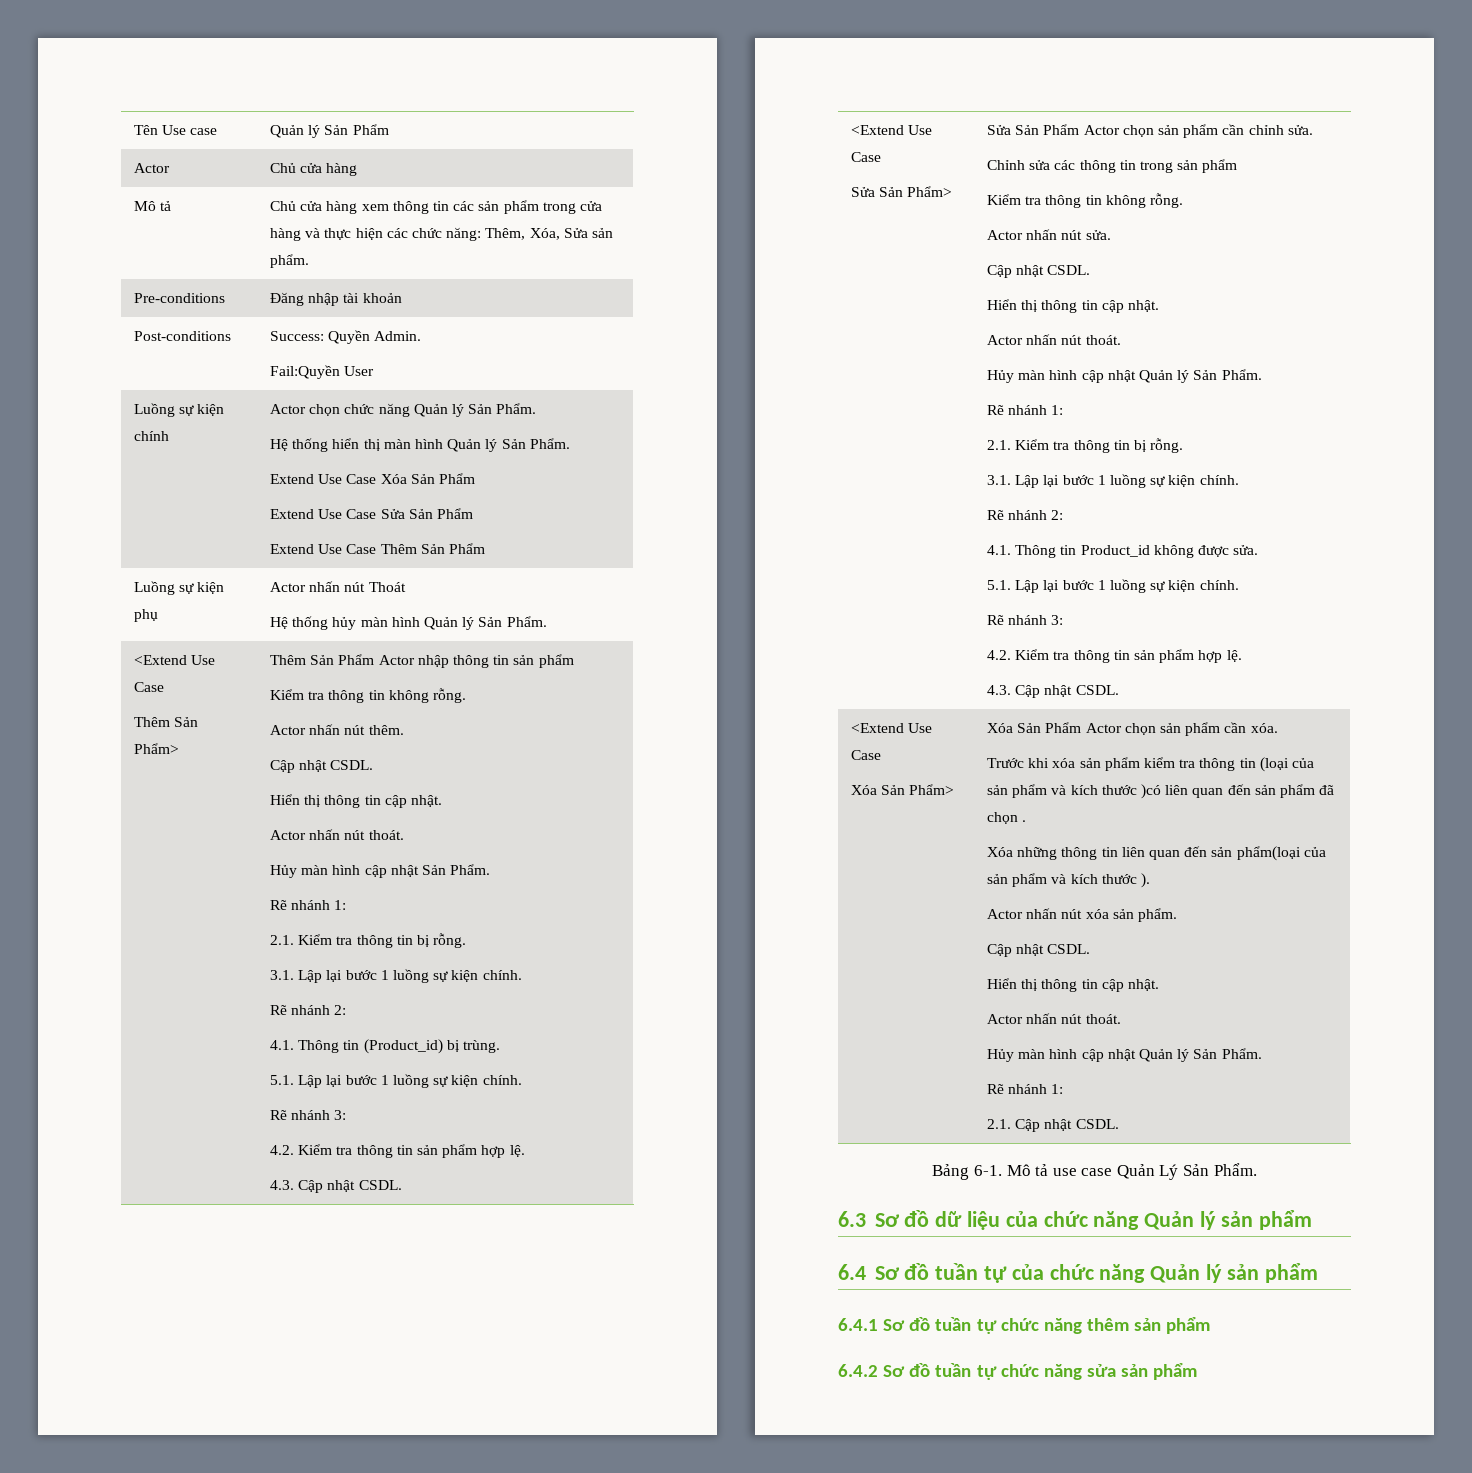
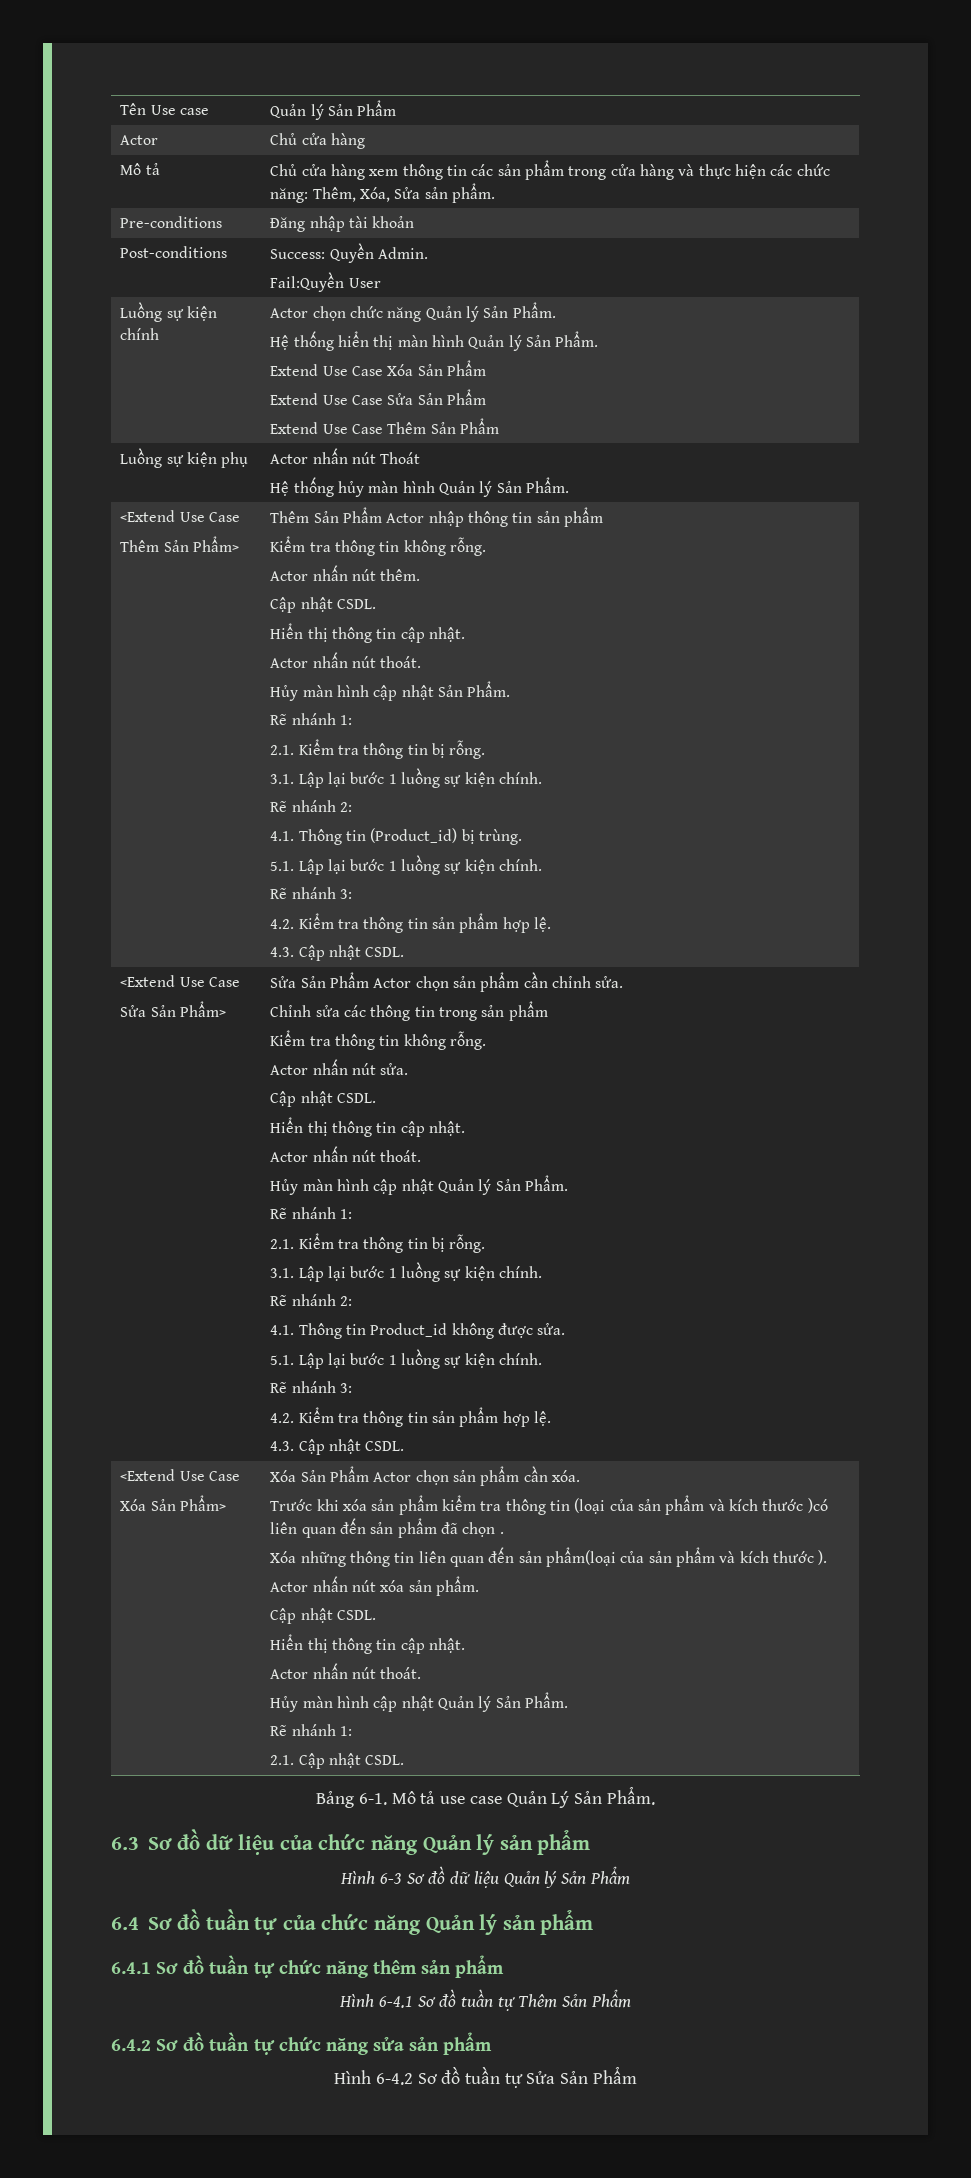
+ Hình 6-3 Sơ đồ dữ liệu Quản lý Sản Phẩm
+ Hình 6-4.1 Sơ đồ tuần tự Thêm Sản Phẩm
+ Hình 6-4.2 Sơ đồ tuần tự Sửa Sản Phẩm

